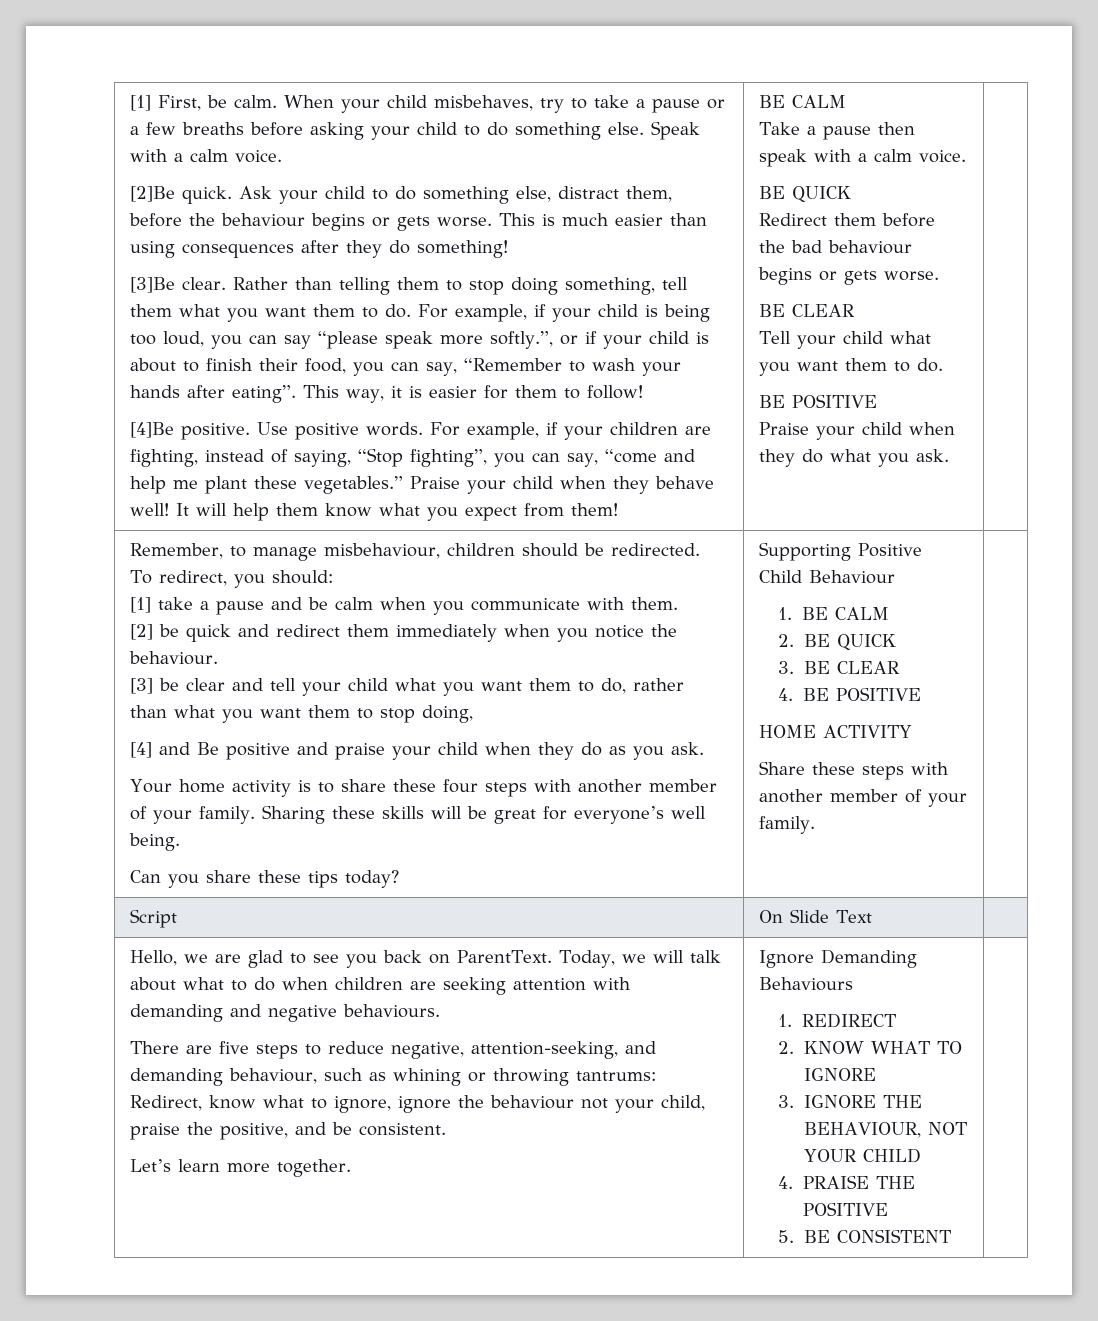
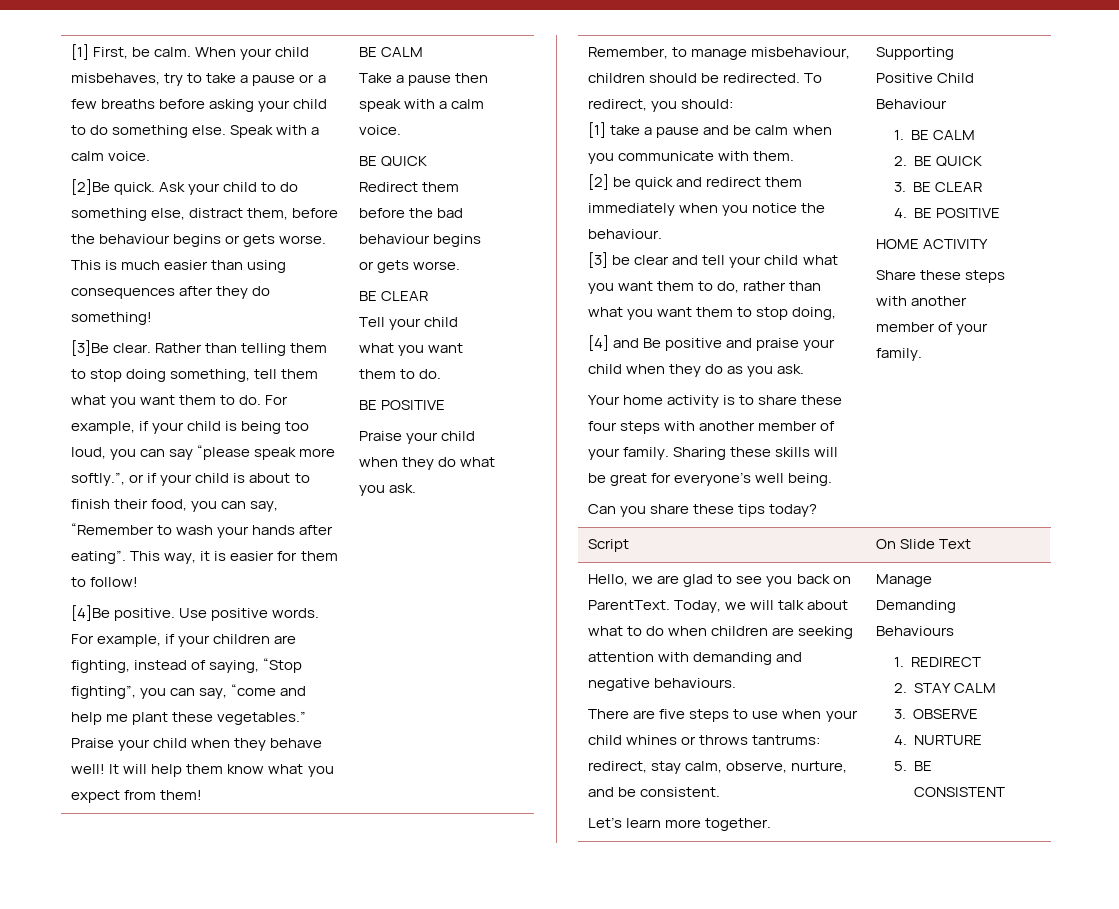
- There are five steps to reduce negative, attention-seeking, and demanding behaviour, such as whining or throwing tantrums: Redirect, know what to ignore, ignore the behaviour not your child, praise the positive, and be consistent.
+ There are five steps to use when your child whines or throws tantrums: redirect, stay calm, observe, nurture, and be consistent.
- Ignore Demanding Behaviours
+ Manage Demanding Behaviours
- 2. KNOW WHAT TO IGNORE
- 3. IGNORE THE BEHAVIOUR, NOT YOUR CHILD
- 4. PRAISE THE POSITIVE
+ 2. STAY CALM
+ 3. OBSERVE
+ 4. NURTURE

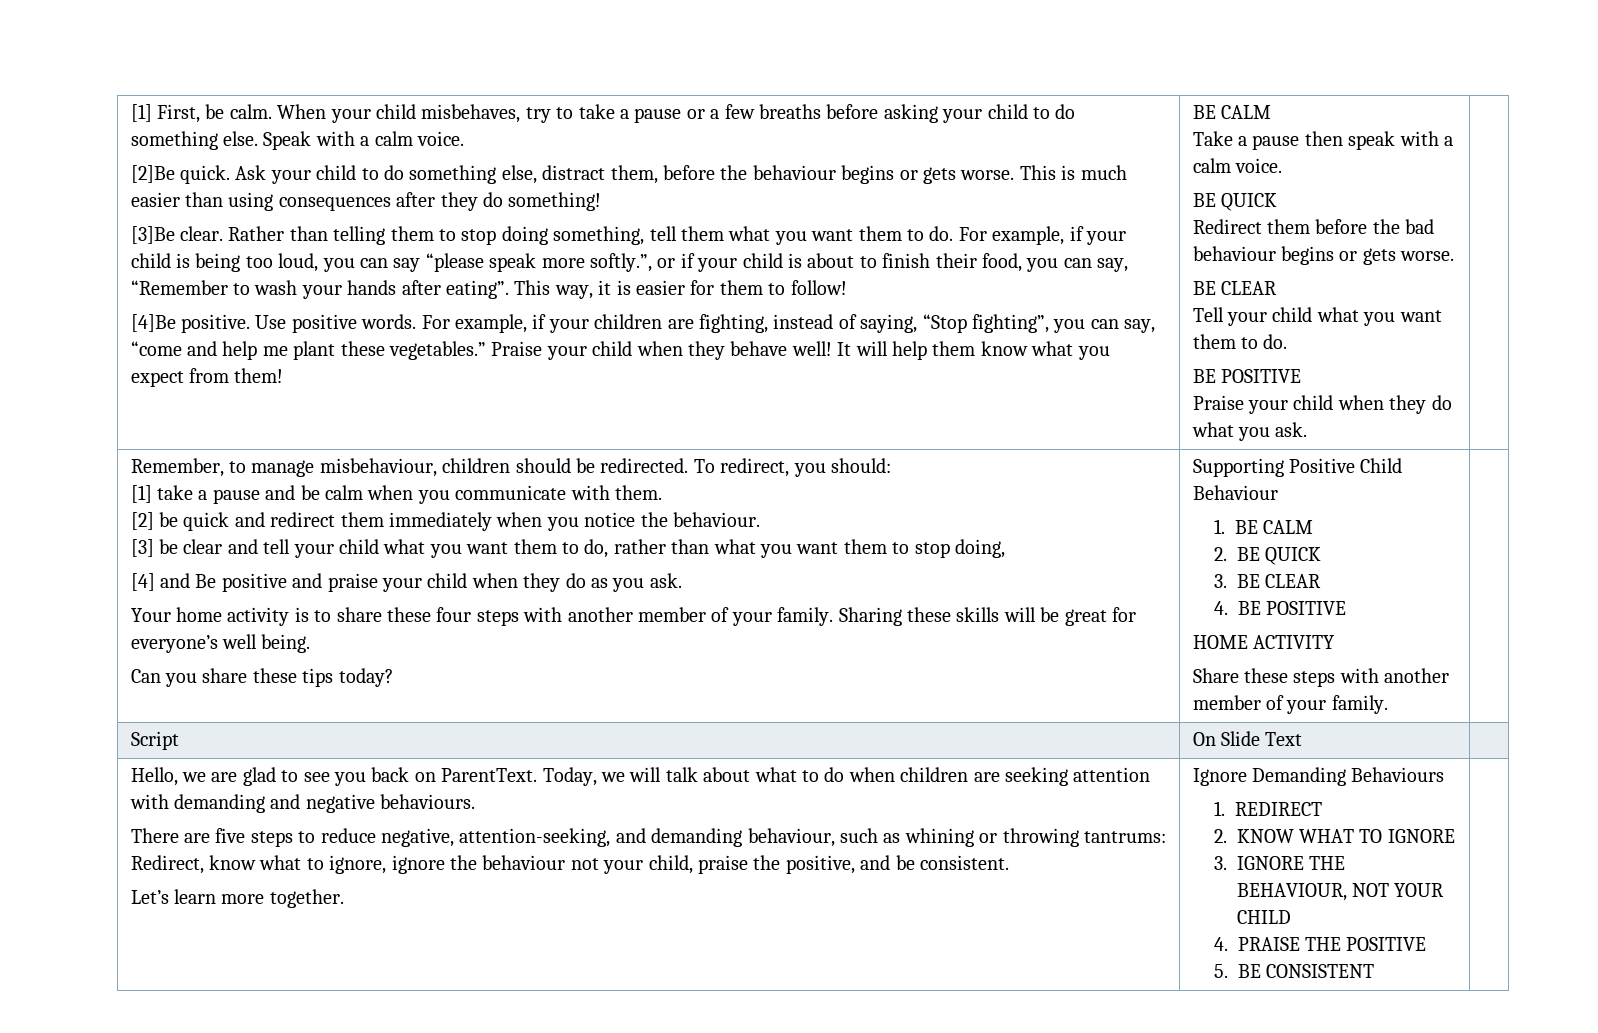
- There are five steps to use when your child whines or throws tantrums: redirect, stay calm, observe, nurture, and be consistent.
+ There are five steps to reduce negative, attention-seeking, and demanding behaviour, such as whining or throwing tantrums: Redirect, know what to ignore, ignore the behaviour not your child, praise the positive, and be consistent.
- Manage Demanding Behaviours
+ Ignore Demanding Behaviours
- 2. STAY CALM
- 3. OBSERVE
- 4. NURTURE
+ 2. KNOW WHAT TO IGNORE
+ 3. IGNORE THE BEHAVIOUR, NOT YOUR CHILD
+ 4. PRAISE THE POSITIVE

